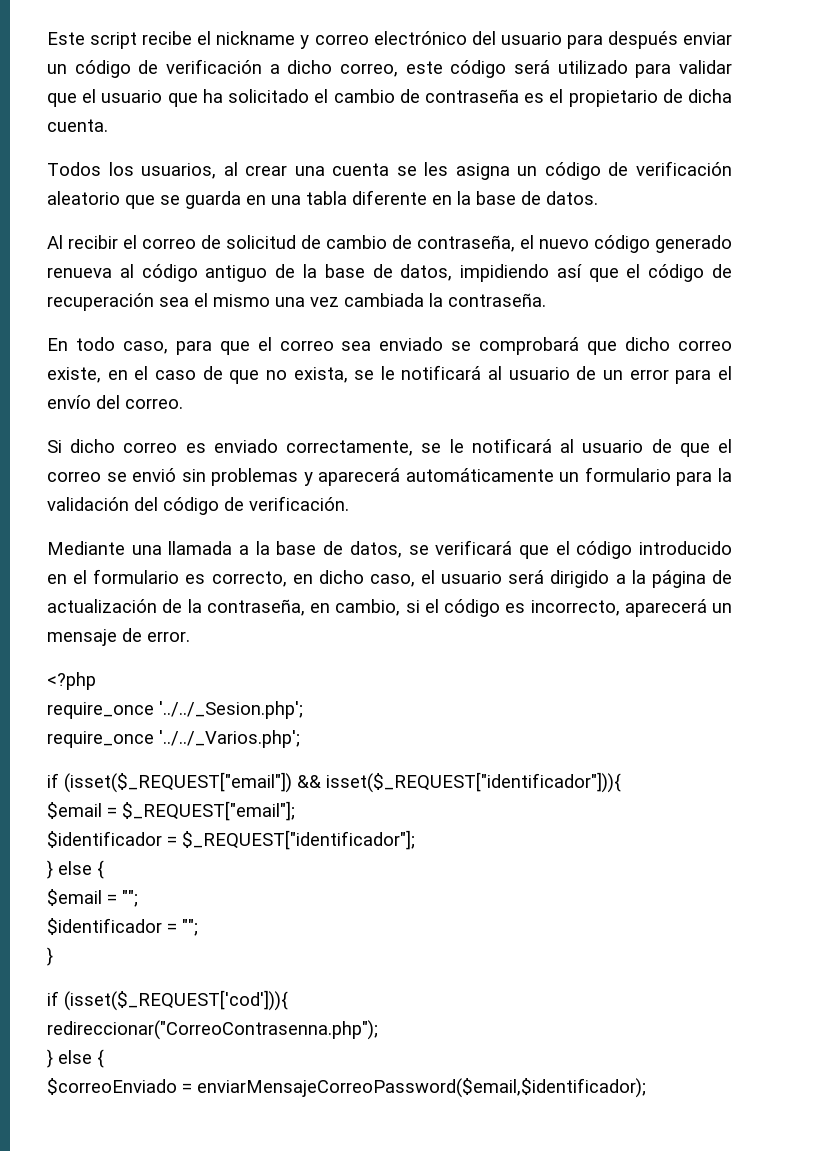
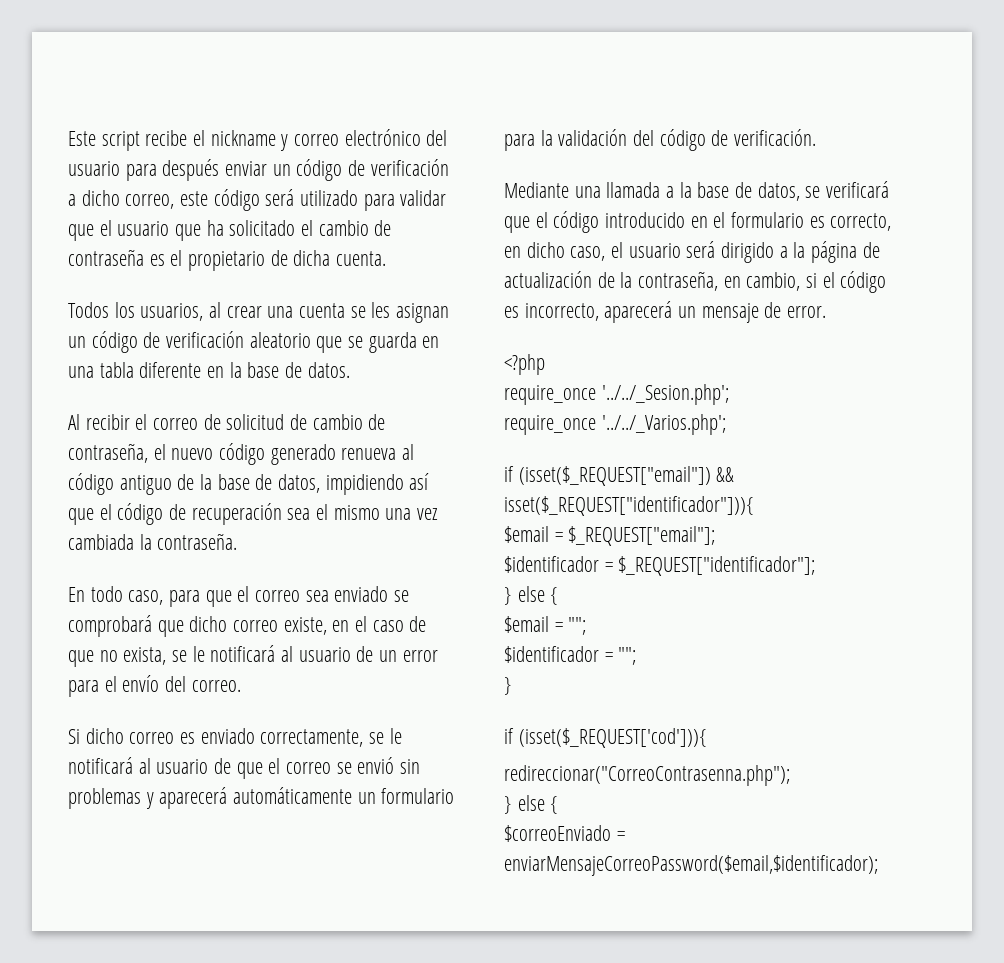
- Todos los usuarios, al crear una cuenta se les asigna un código de verificación aleatorio que se guarda en una tabla diferente en la base de datos.
+ Todos los usuarios, al crear una cuenta se les asignan un código de verificación aleatorio que se guarda en una tabla diferente en la base de datos.

